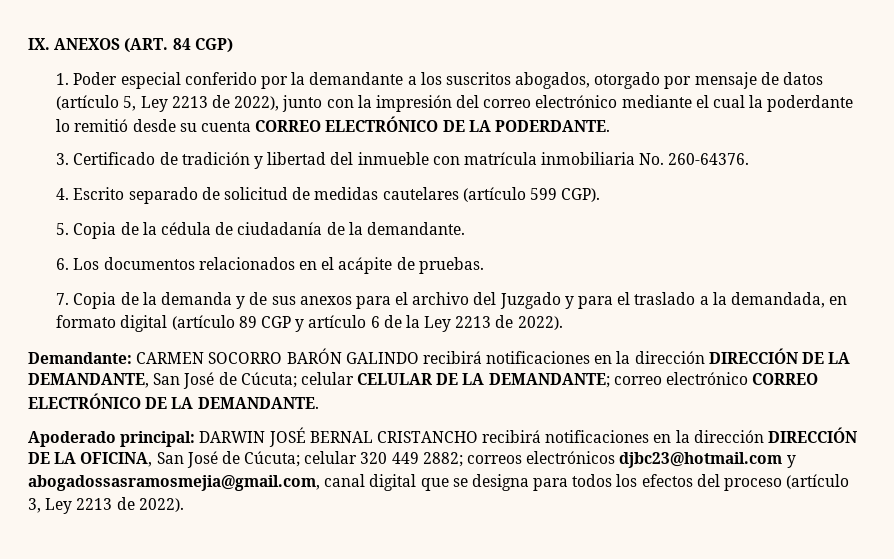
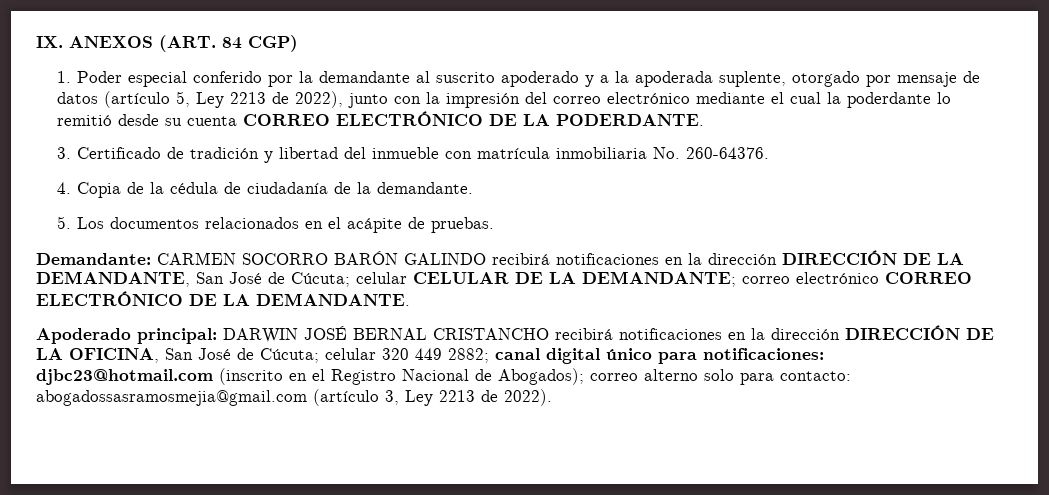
- 1. Poder especial conferido por la demandante a los suscritos abogados, otorgado por mensaje de datos (artículo 5, Ley 2213 de 2022), junto con la impresión del correo electrónico mediante el cual la poderdante lo remitió desde su cuenta CORREO ELECTRÓNICO DE LA PODERDANTE.
+ 1. Poder especial conferido por la demandante al suscrito apoderado y a la apoderada suplente, otorgado por mensaje de datos (artículo 5, Ley 2213 de 2022), junto con la impresión del correo electrónico mediante el cual la poderdante lo remitió desde su cuenta CORREO ELECTRÓNICO DE LA PODERDANTE.
- 4. Escrito separado de solicitud de medidas cautelares (artículo 599 CGP).
- 5. Copia de la cédula de ciudadanía de la demandante.
+ 4. Copia de la cédula de ciudadanía de la demandante.
- 6. Los documentos relacionados en el acápite de pruebas.
+ 5. Los documentos relacionados en el acápite de pruebas.
- 7. Copia de la demanda y de sus anexos para el archivo del Juzgado y para el traslado a la demandada, en formato digital (artículo 89 CGP y artículo 6 de la Ley 2213 de 2022).
- Apoderado principal: DARWIN JOSÉ BERNAL CRISTANCHO recibirá notificaciones en la dirección DIRECCIÓN DE LA OFICINA, San José de Cúcuta; celular 320 449 2882; correos electrónicos djbc23@hotmail.com y abogadossasramosmejia@gmail.com, canal digital que se designa para todos los efectos del proceso (artículo 3, Ley 2213 de 2022).
+ Apoderado principal: DARWIN JOSÉ BERNAL CRISTANCHO recibirá notificaciones en la dirección DIRECCIÓN DE LA OFICINA, San José de Cúcuta; celular 320 449 2882; canal digital único para notificaciones: djbc23@hotmail.com (inscrito en el Registro Nacional de Abogados); correo alterno solo para contacto: abogadossasramosmejia@gmail.com (artículo 3, Ley 2213 de 2022).

